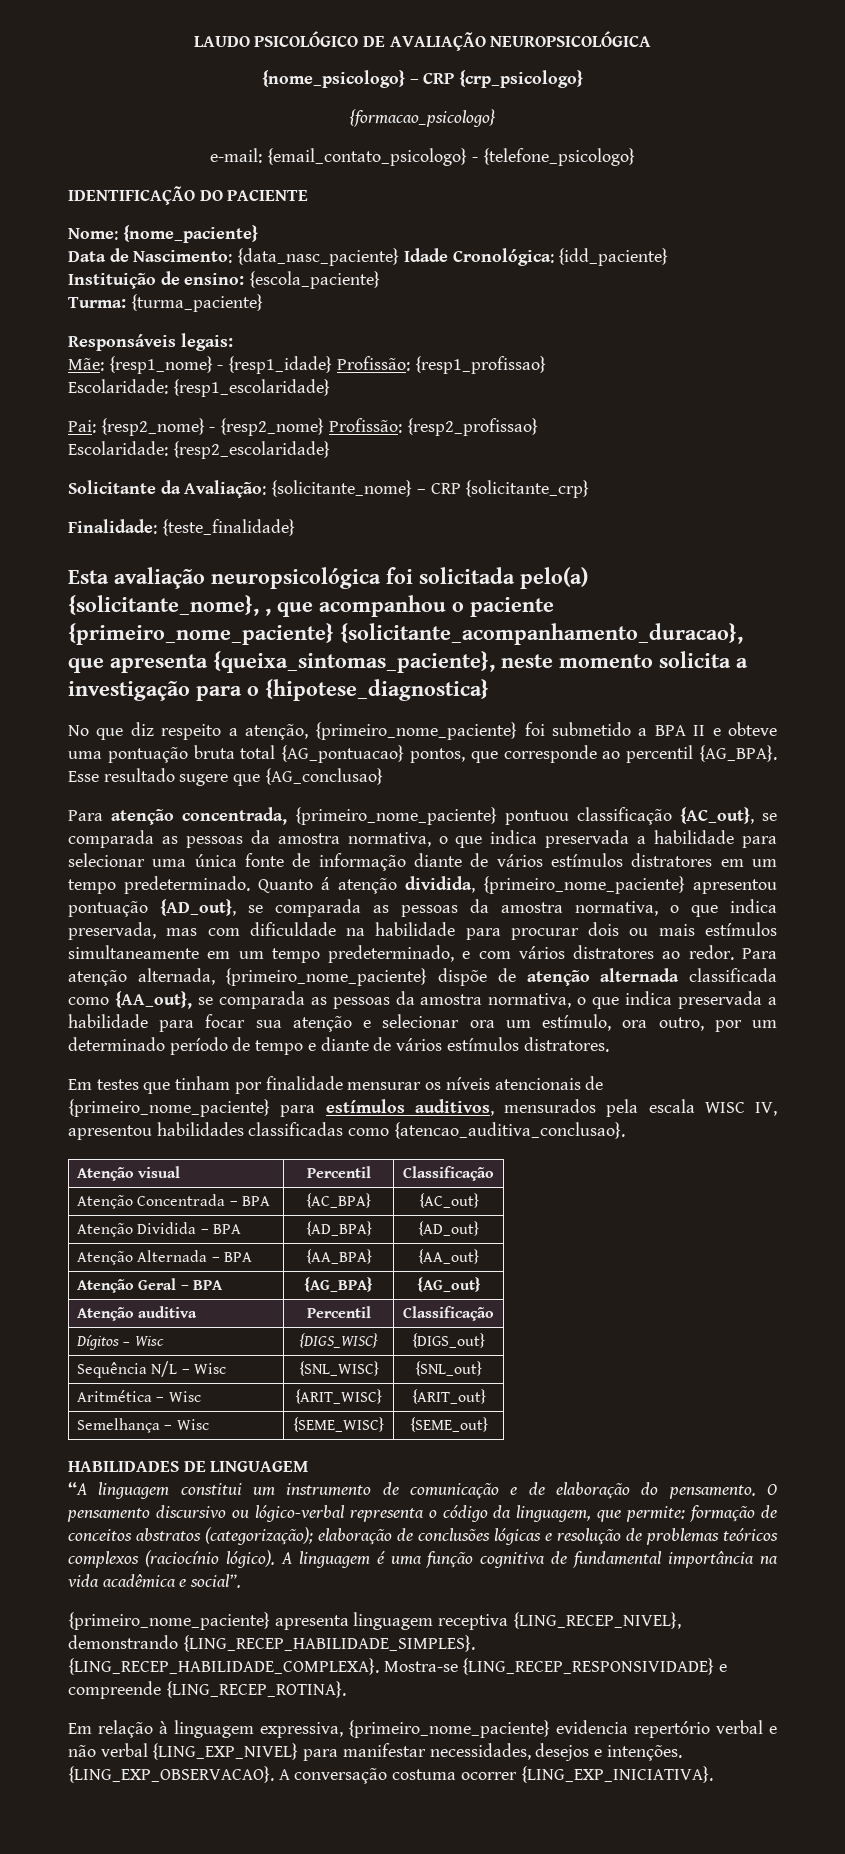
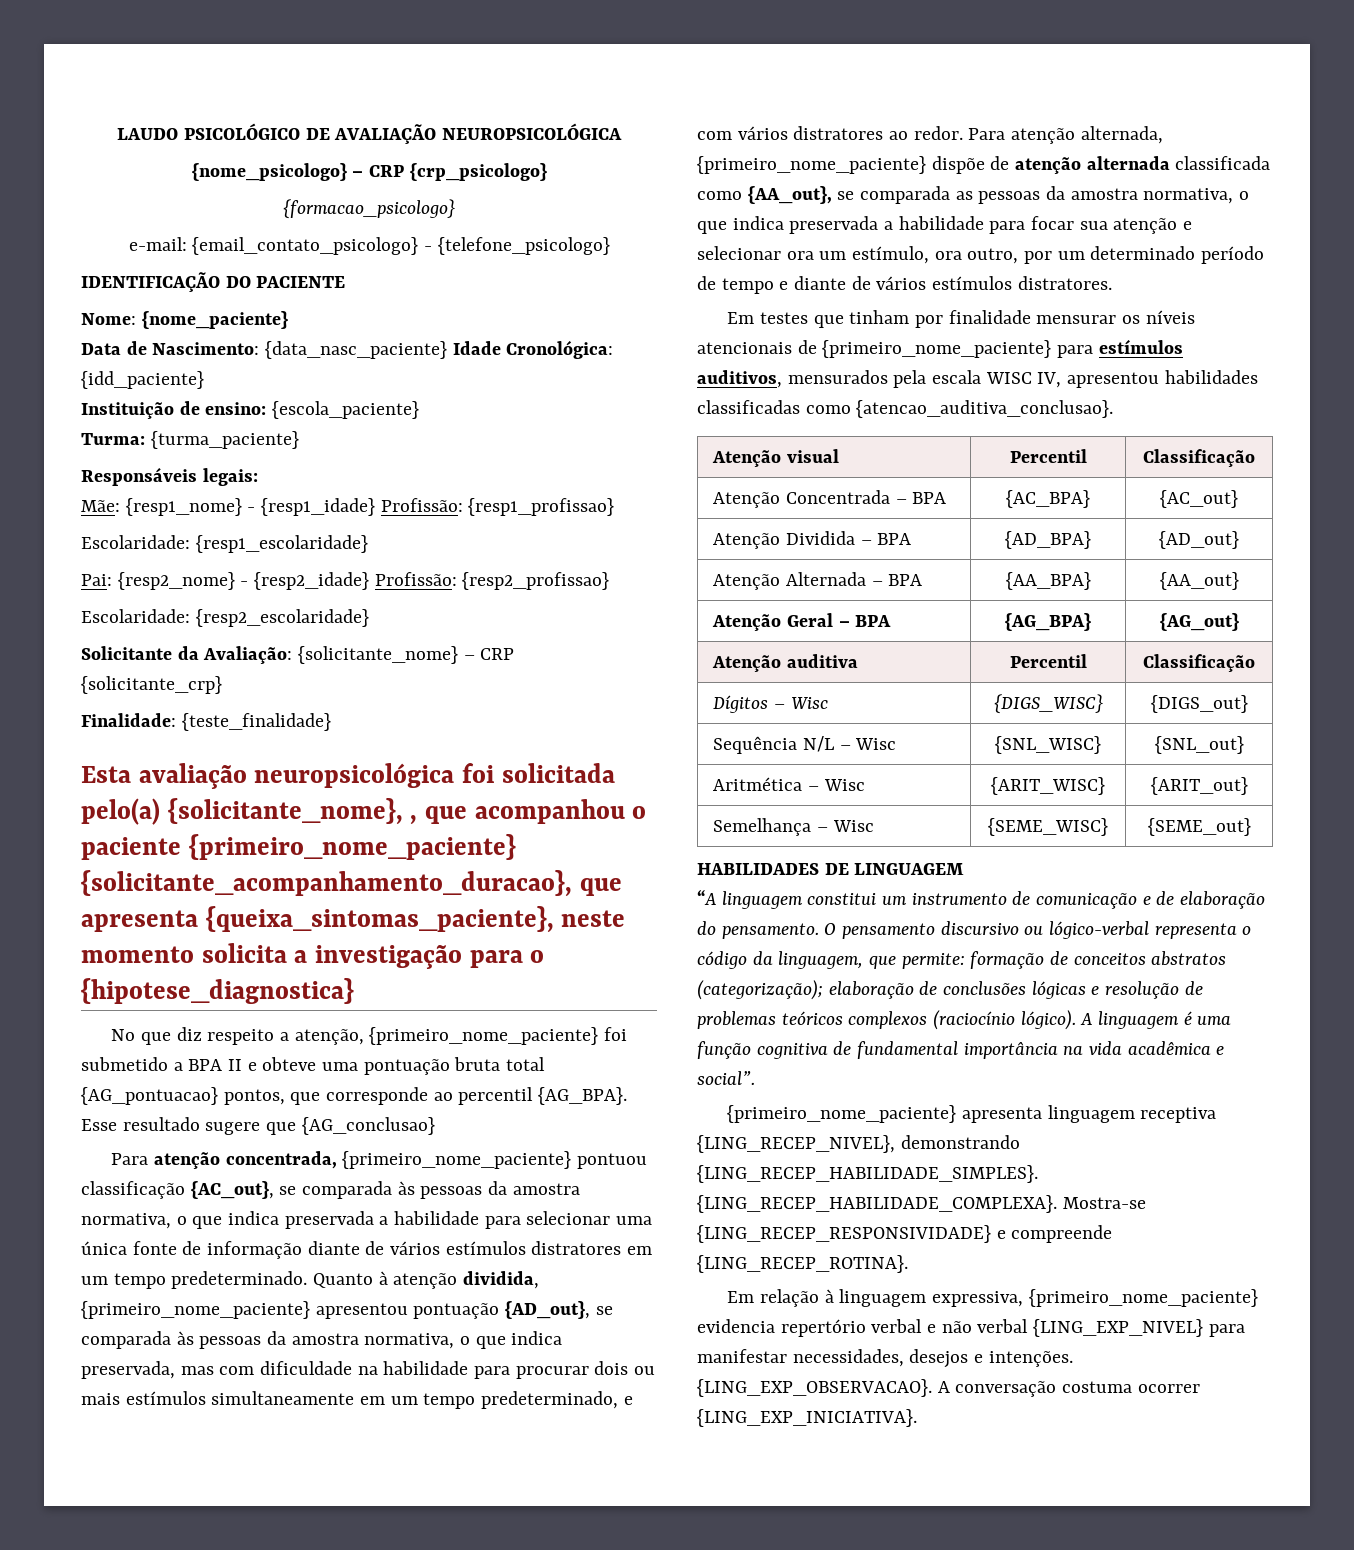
- Pai: {resp2_nome} - {resp2_nome} Profissão: {resp2_profissao}
+ Pai: {resp2_nome} - {resp2_idade} Profissão: {resp2_profissao}
- Para atenção concentrada, {primeiro_nome_paciente} pontuou classificação {AC_out}, se comparada as pessoas da amostra normativa, o que indica preservada a habilidade para selecionar uma única fonte de informação diante de vários estímulos distratores em um tempo predeterminado.
+ Para atenção concentrada, {primeiro_nome_paciente} pontuou classificação {AC_out}, se comparada às pessoas da amostra normativa, o que indica preservada a habilidade para selecionar uma única fonte de informação diante de vários estímulos distratores em um tempo predeterminado.
- Quanto á atenção dividida, {primeiro_nome_paciente} apresentou pontuação {AD_out}, se comparada as pessoas da amostra normativa, o que indica preservada, mas com dificuldade na habilidade para procurar dois ou mais estímulos simultaneamente em um tempo predeterminado, e com vários distratores ao redor.
+ Quanto à atenção dividida, {primeiro_nome_paciente} apresentou pontuação {AD_out}, se comparada às pessoas da amostra normativa, o que indica preservada, mas com dificuldade na habilidade para procurar dois ou mais estímulos simultaneamente em um tempo predeterminado, e com vários distratores ao redor.

